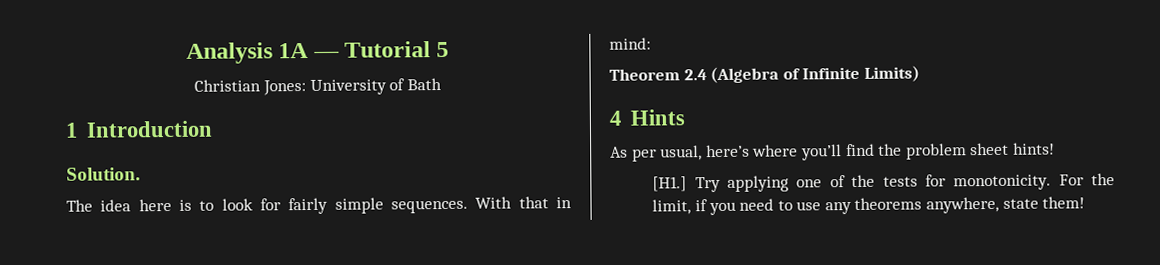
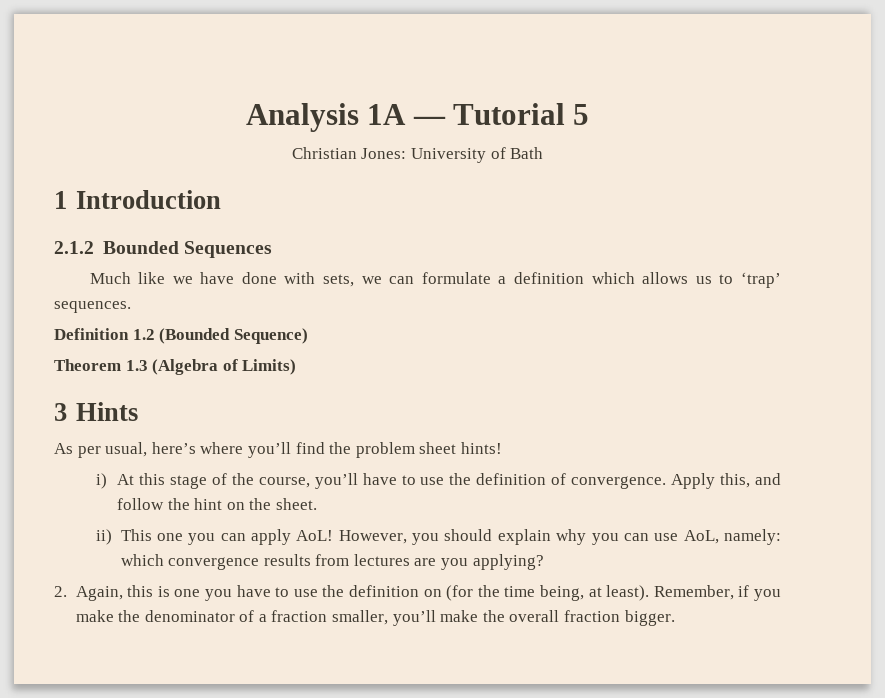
- Solution.
- The idea here is to look for fairly simple sequences. With that in mind:
+ 2.1.2 Bounded Sequences
+ Much like we have done with sets, we can formulate a definition which allows us to ‘trap’ sequences.
+ Definition 1.2 (Bounded Sequence)
- Theorem 2.4 (Algebra of Infinite Limits)
+ Theorem 1.3 (Algebra of Limits)
- 4 Hints
+ 3 Hints
- [H1.] Try applying one of the tests for monotonicity. For the limit, if you need to use any theorems anywhere, state them!
+ i) At this stage of the course, you’ll have to use the definition of convergence. Apply this, and follow the hint on the sheet.
+ ii) This one you can apply AoL! However, you should explain why you can use AoL, namely: which convergence results from lectures are you applying?
+ 2. Again, this is one you have to use the definition on (for the time being, at least). Remember, if you make the denominator of a fraction smaller, you’ll make the overall fraction bigger.

